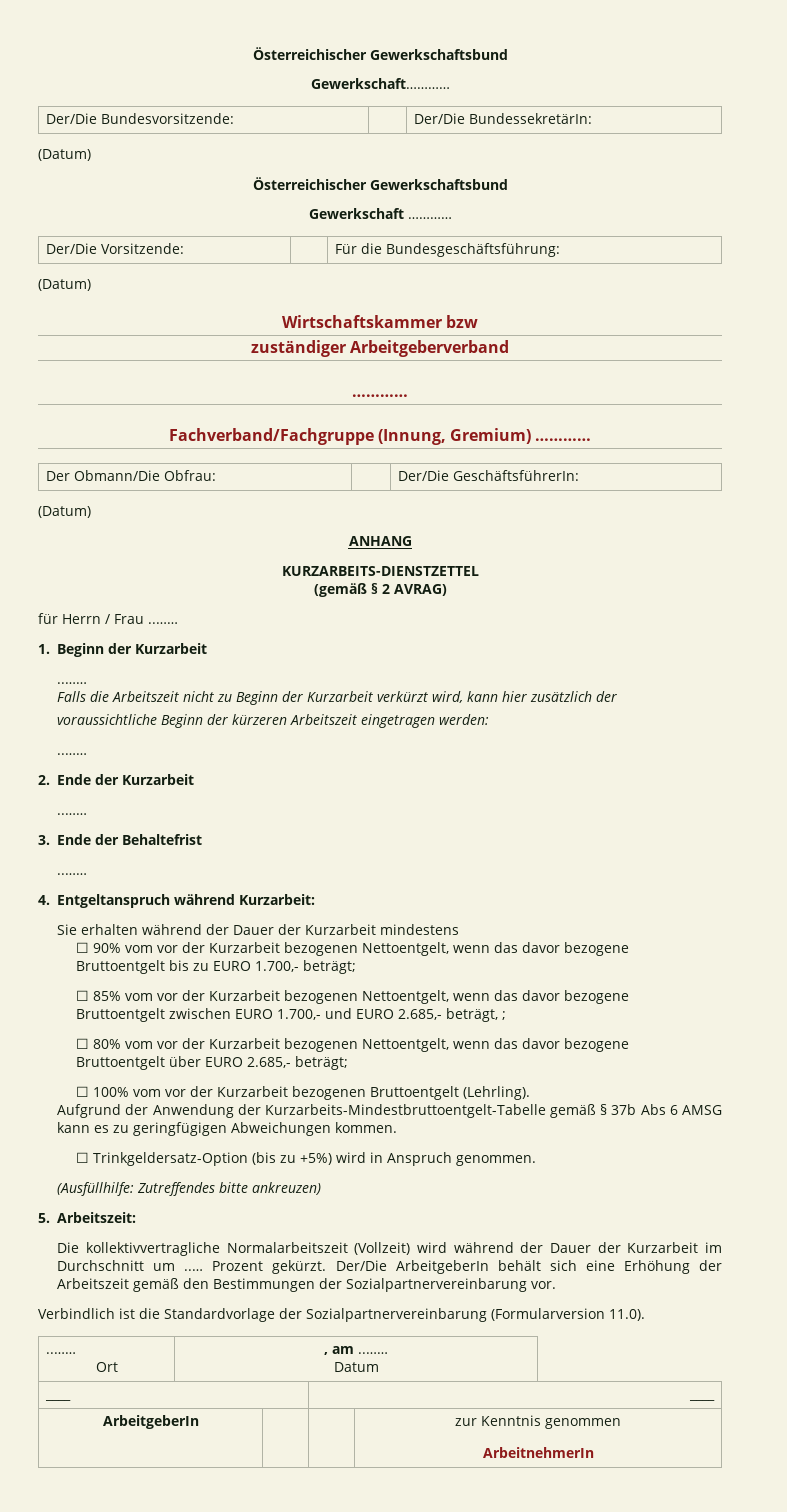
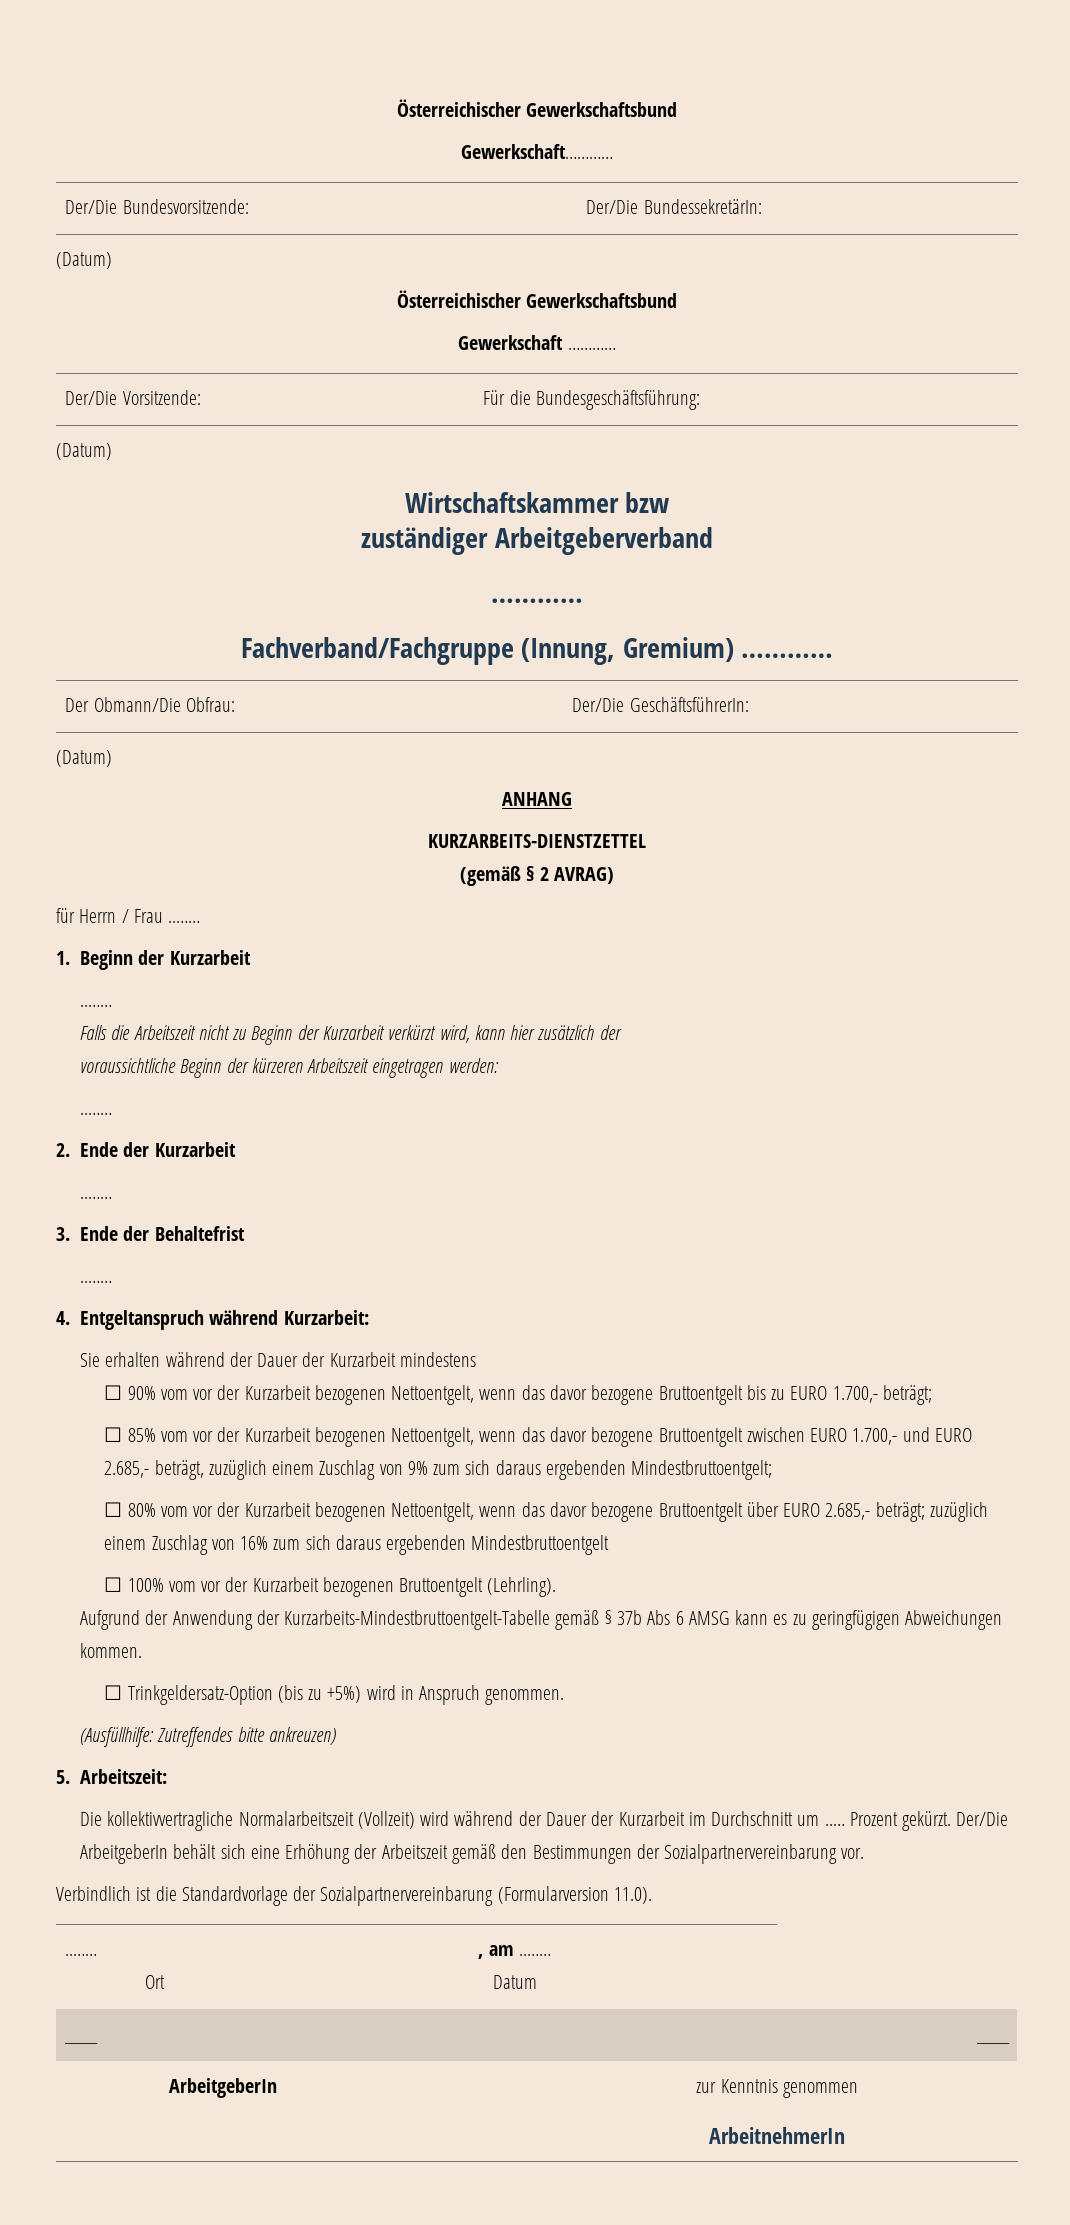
- ☐ 85% vom vor der Kurzarbeit bezogenen Nettoentgelt, wenn das davor bezogene Bruttoentgelt zwischen EURO 1.700,- und EURO 2.685,- beträgt, ;
+ ☐ 85% vom vor der Kurzarbeit bezogenen Nettoentgelt, wenn das davor bezogene Bruttoentgelt zwischen EURO 1.700,- und EURO 2.685,- beträgt, zuzüglich einem Zuschlag von 9% zum sich daraus ergebenden Mindestbruttoentgelt;
- ☐ 80% vom vor der Kurzarbeit bezogenen Nettoentgelt, wenn das davor bezogene Bruttoentgelt über EURO 2.685,- beträgt;
+ ☐ 80% vom vor der Kurzarbeit bezogenen Nettoentgelt, wenn das davor bezogene Bruttoentgelt über EURO 2.685,- beträgt; zuzüglich einem Zuschlag von 16% zum sich daraus ergebenden Mindestbruttoentgelt

